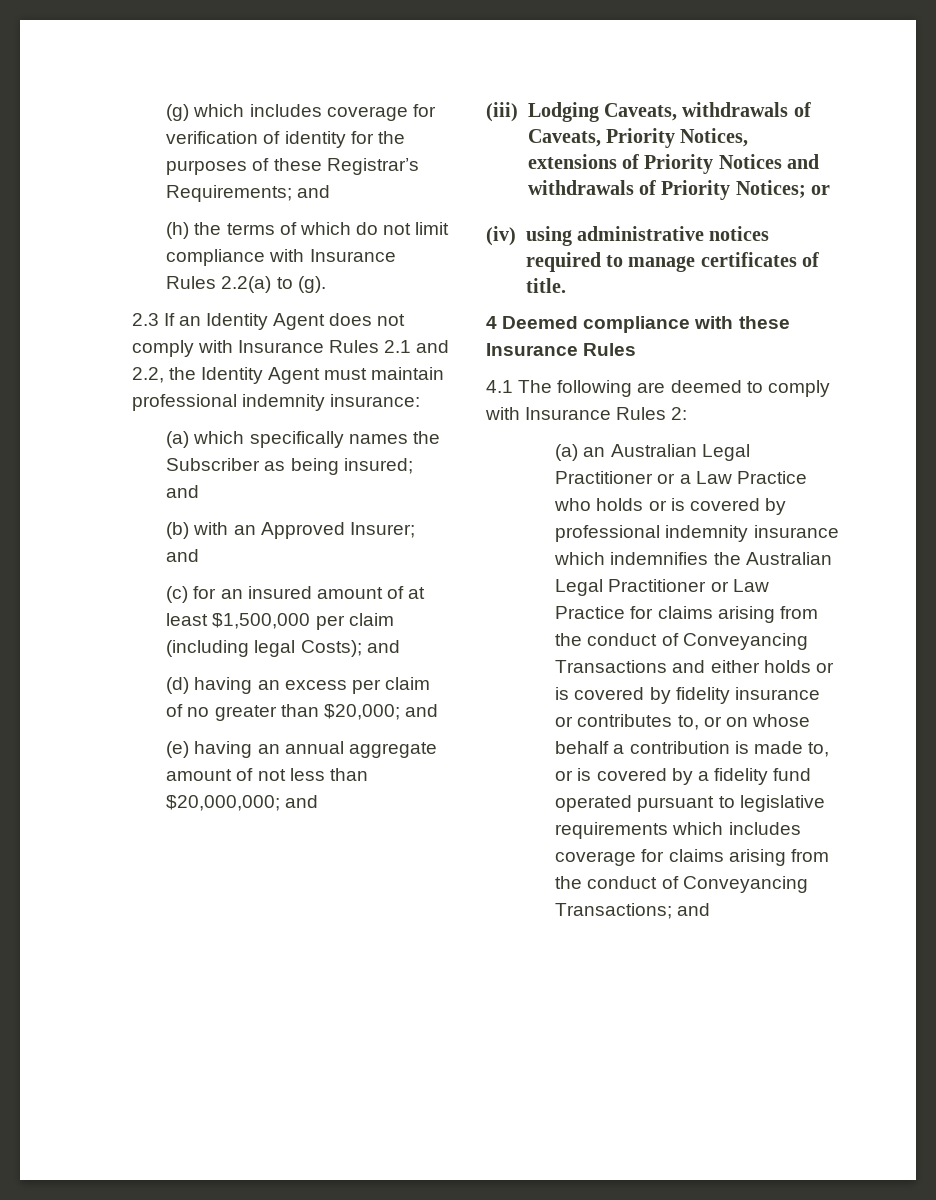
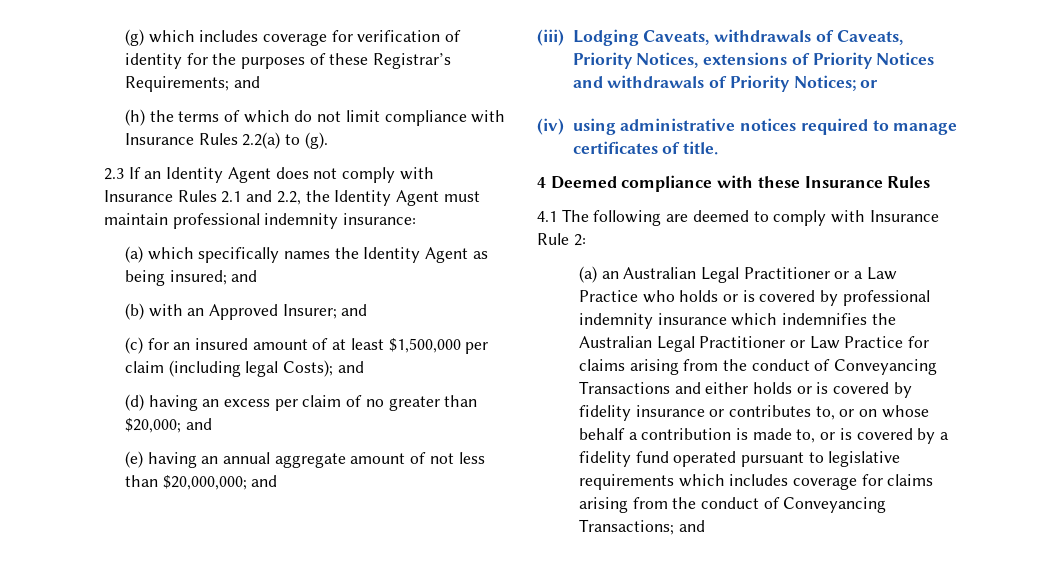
- (a) which specifically names the Subscriber as being insured; and
+ (a) which specifically names the Identity Agent as being insured; and
- 4.1 The following are deemed to comply with Insurance Rules 2:
+ 4.1 The following are deemed to comply with Insurance Rule 2:

